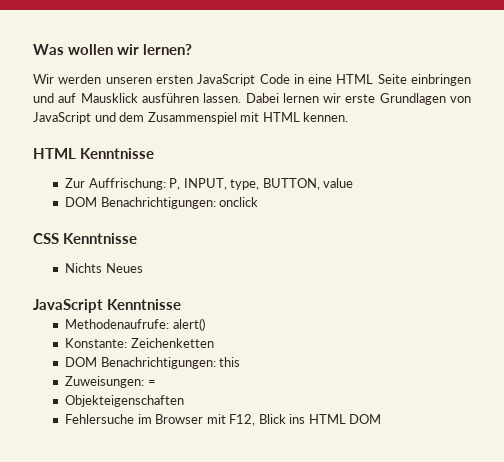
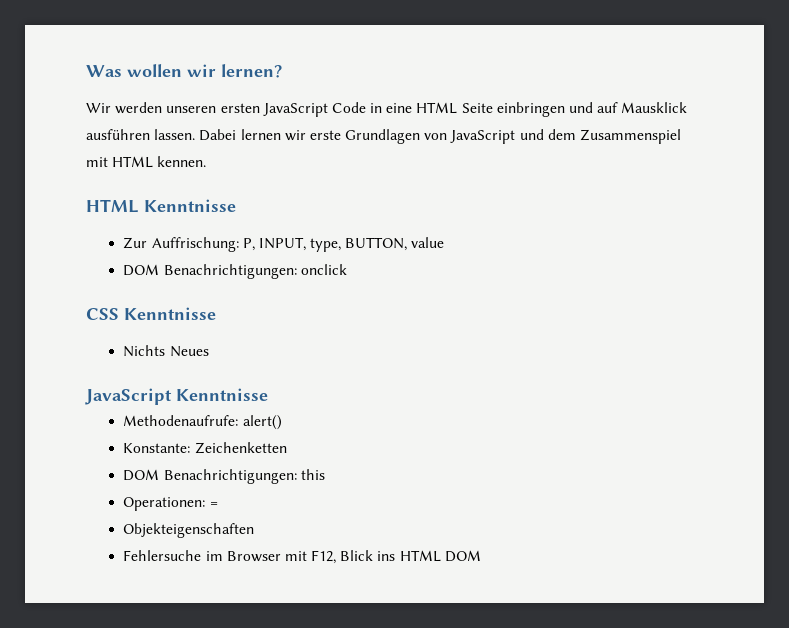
- Zuweisungen: =
+ Operationen: =

